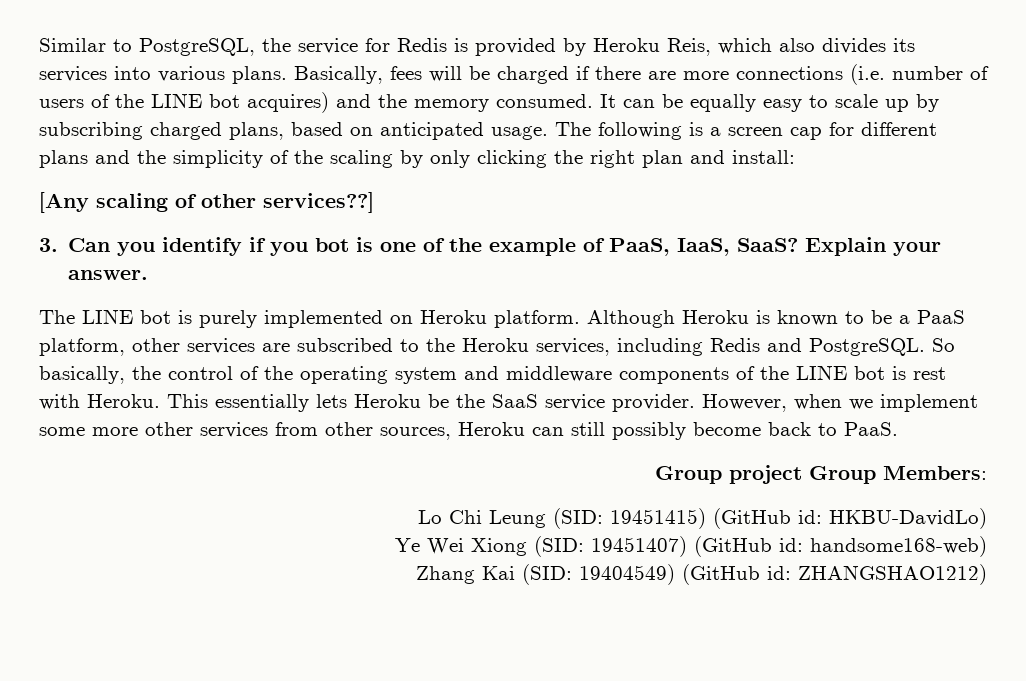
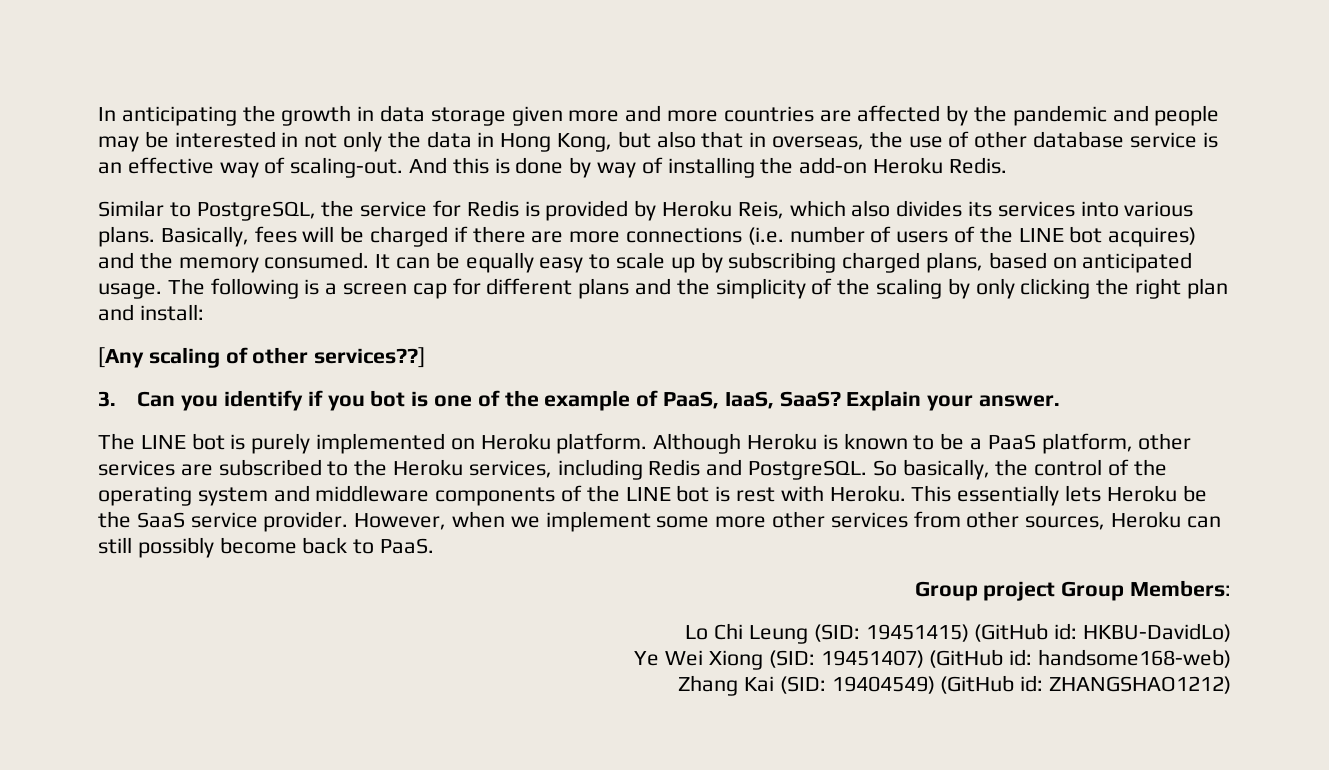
+ In anticipating the growth in data storage given more and more countries are affected by the pandemic and people may be interested in not only the data in Hong Kong, but also that in overseas, the use of other database service is an effective way of scaling-out. And this is done by way of installing the add-on Heroku Redis.

